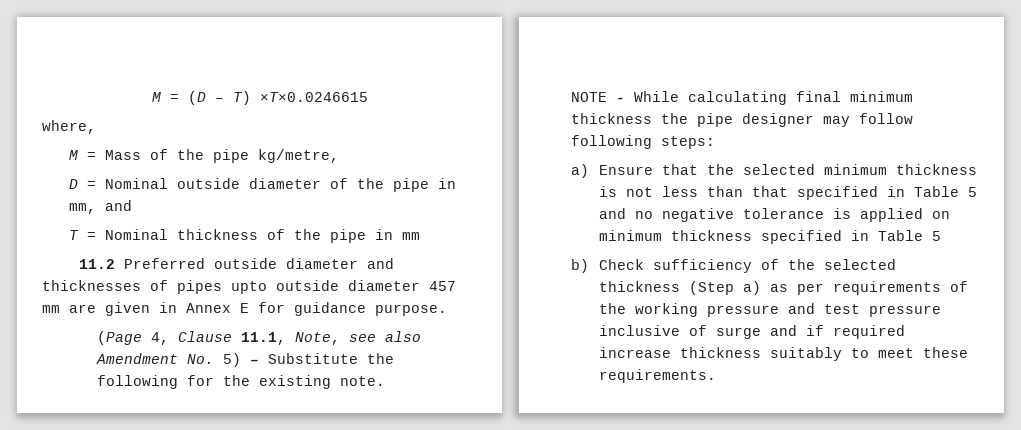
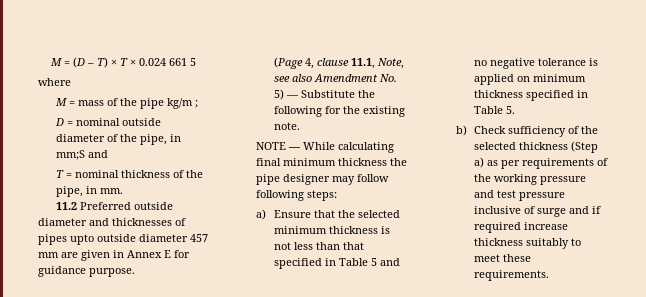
- M = (D – T) ×T×0.0246615
- where,
- M = Mass of the pipe kg/metre,
+ M = (D – T) × T × 0.024 661 5
+ where
+ M = mass of the pipe kg/m ;
- D = Nominal outside diameter of the pipe in mm, and
+ D = nominal outside diameter of the pipe, in mm;S and
- T = Nominal thickness of the pipe in mm
+ T = nominal thickness of the pipe, in mm.
- (Page 4, Clause 11.1, Note, see also Amendment No. 5) – Substitute the following for the existing note.
+ (Page 4, clause 11.1, Note, see also Amendment No. 5) — Substitute the following for the existing note.
- NOTE - While calculating final minimum thickness the pipe designer may follow following steps:
+ NOTE — While calculating final minimum thickness the pipe designer may follow following steps:
- a) Ensure that the selected minimum thickness is not less than that specified in Table 5 and no negative tolerance is applied on minimum thickness specified in Table 5
+ a) Ensure that the selected minimum thickness is not less than that specified in Table 5 and no negative tolerance is applied on minimum thickness specified in Table 5.

